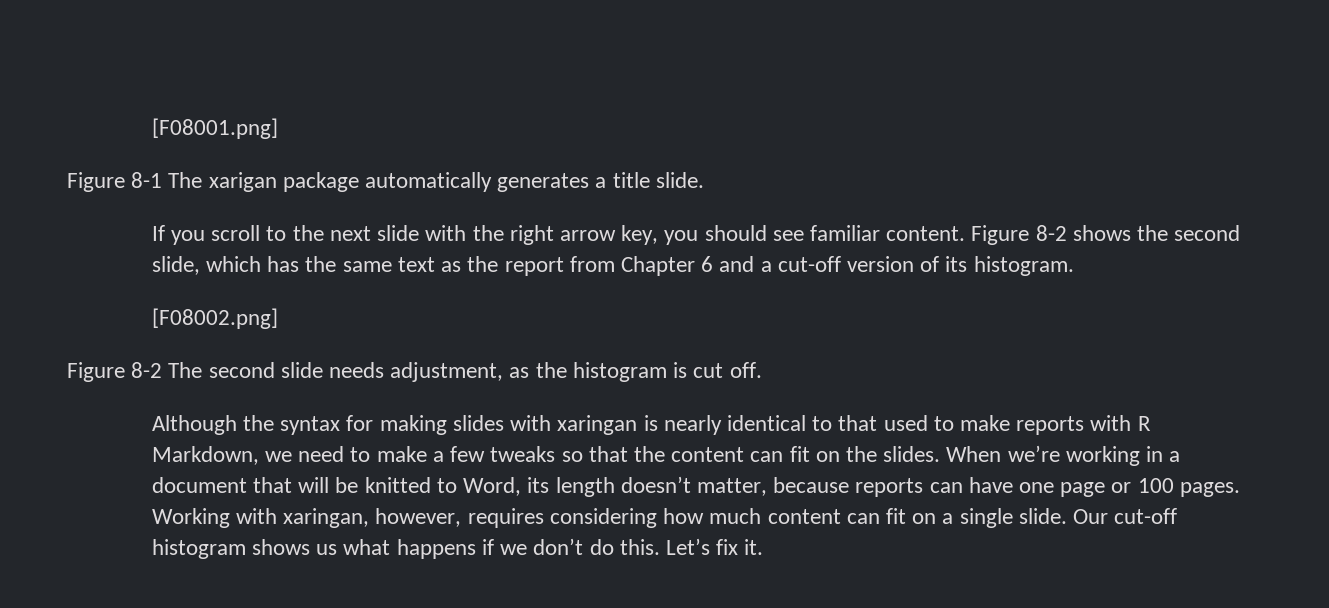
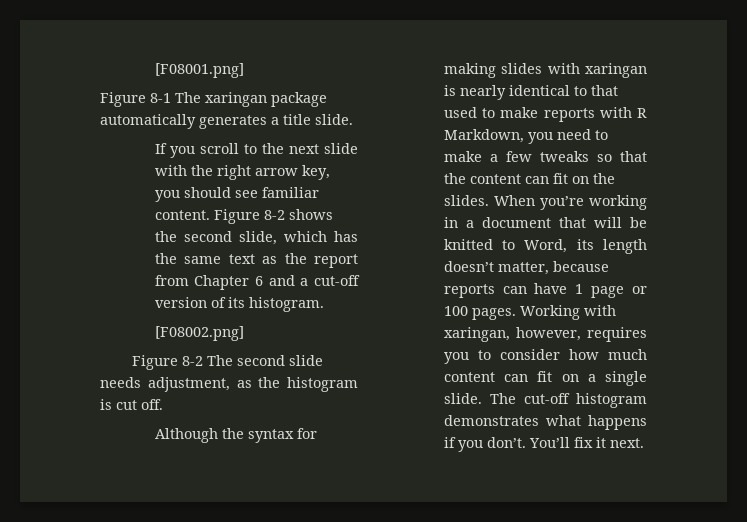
- Figure 8-1 The xarigan package automatically generates a title slide.
+ Figure 8-1 The xaringan package automatically generates a title slide.
- Although the syntax for making slides with xaringan is nearly identical to that used to make reports with R Markdown, we need to make a few tweaks so that the content can fit on the slides.
+ Although the syntax for making slides with xaringan is nearly identical to that used to make reports with R Markdown, you need to make a few tweaks so that the content can fit on the slides.
- When we’re working in a document that will be knitted to Word, its length doesn’t matter, because reports can have one page or 100 pages.
+ When you’re working in a document that will be knitted to Word, its length doesn’t matter, because reports can have 1 page or 100 pages.
- Working with xaringan, however, requires considering how much content can fit on a single slide.
+ Working with xaringan, however, requires you to consider how much content can fit on a single slide.
- Our cut-off histogram shows us what happens if we don’t do this. Let’s fix it.
+ The cut-off histogram demonstrates what happens if you don’t. You’ll fix it next.

